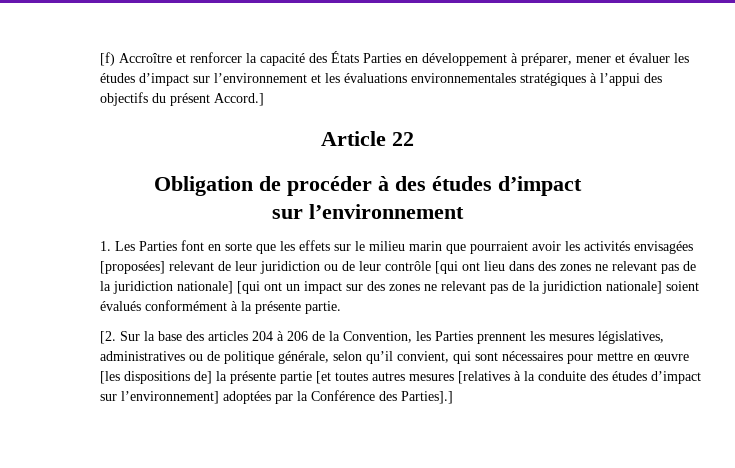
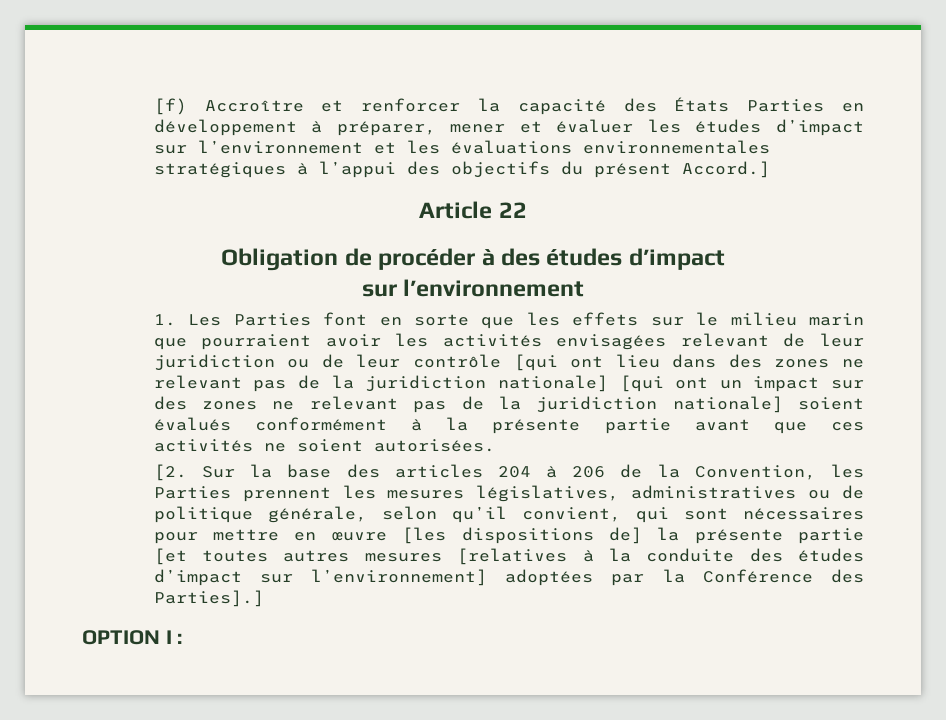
- 1. Les Parties font en sorte que les effets sur le milieu marin que pourraient avoir les activités envisagées [proposées] relevant de leur juridiction ou de leur contrôle [qui ont lieu dans des zones ne relevant pas de la juridiction nationale] [qui ont un impact sur des zones ne relevant pas de la juridiction nationale] soient évalués conformément à la présente partie.
+ 1. Les Parties font en sorte que les effets sur le milieu marin que pourraient avoir les activités envisagées relevant de leur juridiction ou de leur contrôle [qui ont lieu dans des zones ne relevant pas de la juridiction nationale] [qui ont un impact sur des zones ne relevant pas de la juridiction nationale] soient évalués conformément à la présente partie avant que ces activités ne soient autorisées.
+ OPTION I :

